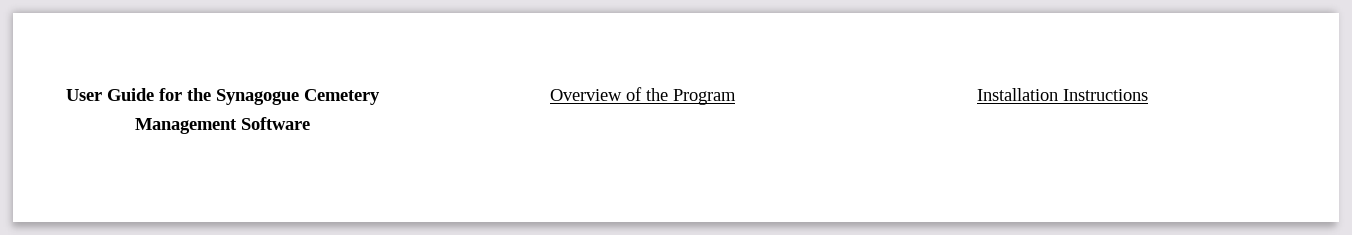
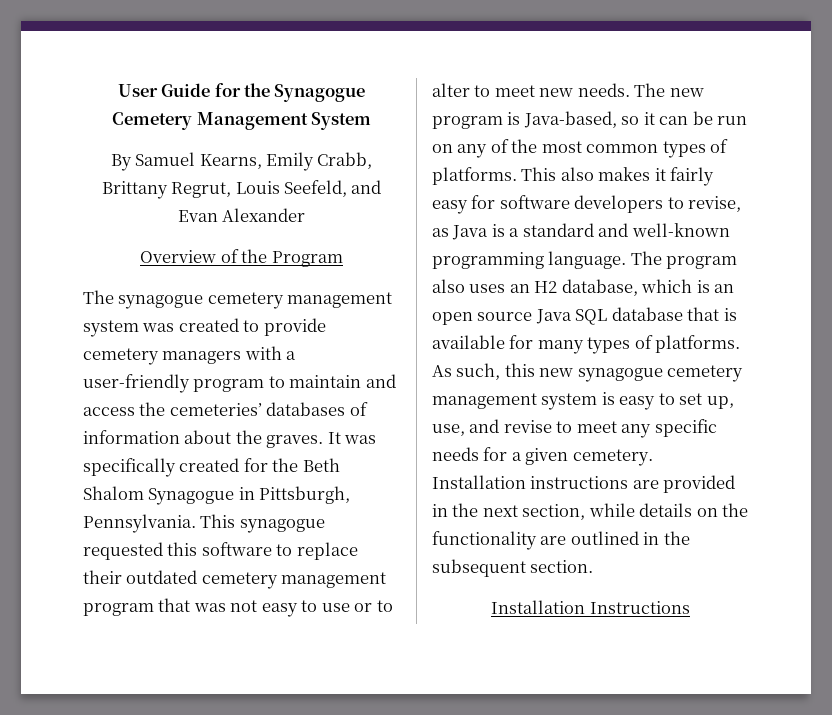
- User Guide for the Synagogue Cemetery Management Software
+ User Guide for the Synagogue Cemetery Management System
+ By Samuel Kearns, Emily Crabb, Brittany Regrut, Louis Seefeld, and Evan Alexander
  Overview of the Program
+ The synagogue cemetery management system was created to provide cemetery managers with a user-friendly program to maintain and access the cemeteries’ databases of information about the graves. It was specifically created for the Beth Shalom Synagogue in Pittsburgh, Pennsylvania. This synagogue requested this software to replace their outdated cemetery management program that was not easy to use or to alter to meet new needs. The new program is Java-based, so it can be run on any of the most common types of platforms. This also makes it fairly easy for software developers to revise, as Java is a standard and well-known programming language. The program also uses an H2 database, which is an open source Java SQL database that is available for many types of platforms. As such, this new synagogue cemetery management system is easy to set up, use, and revise to meet any specific needs for a given cemetery. Installation instructions are provided in the next section, while details on the functionality are outlined in the subsequent section.

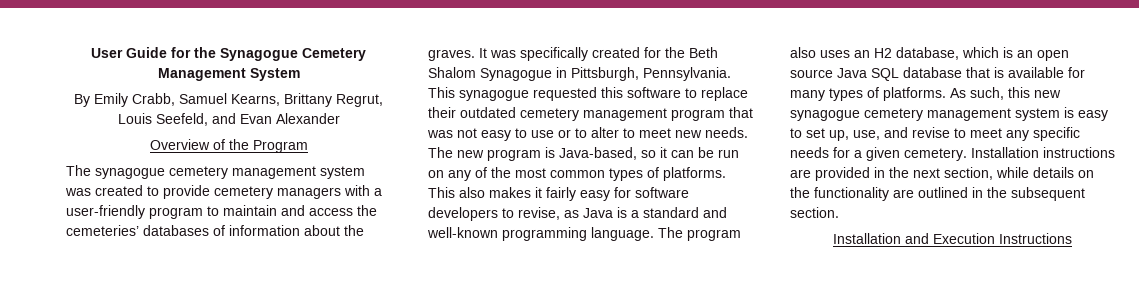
- By Samuel Kearns, Emily Crabb, Brittany Regrut, Louis Seefeld, and Evan Alexander
+ By Emily Crabb, Samuel Kearns, Brittany Regrut, Louis Seefeld, and Evan Alexander
- Installation Instructions
+ Installation and Execution Instructions

